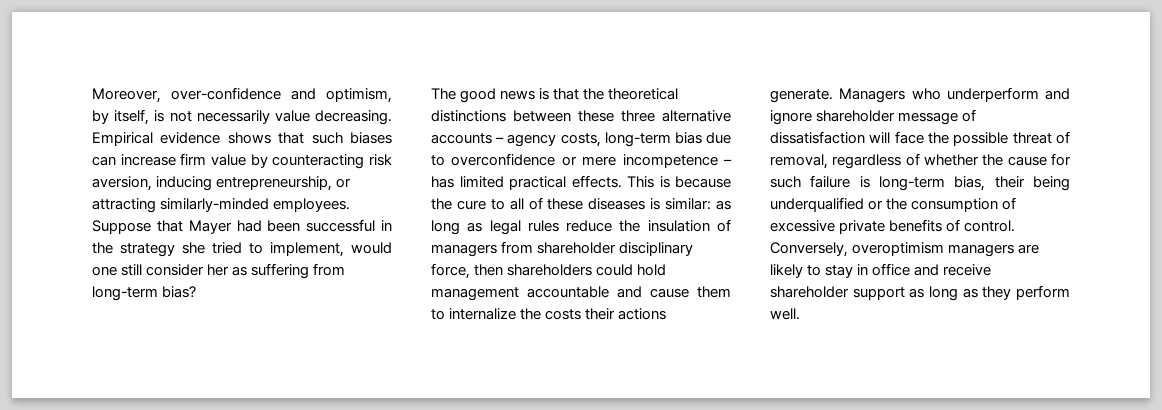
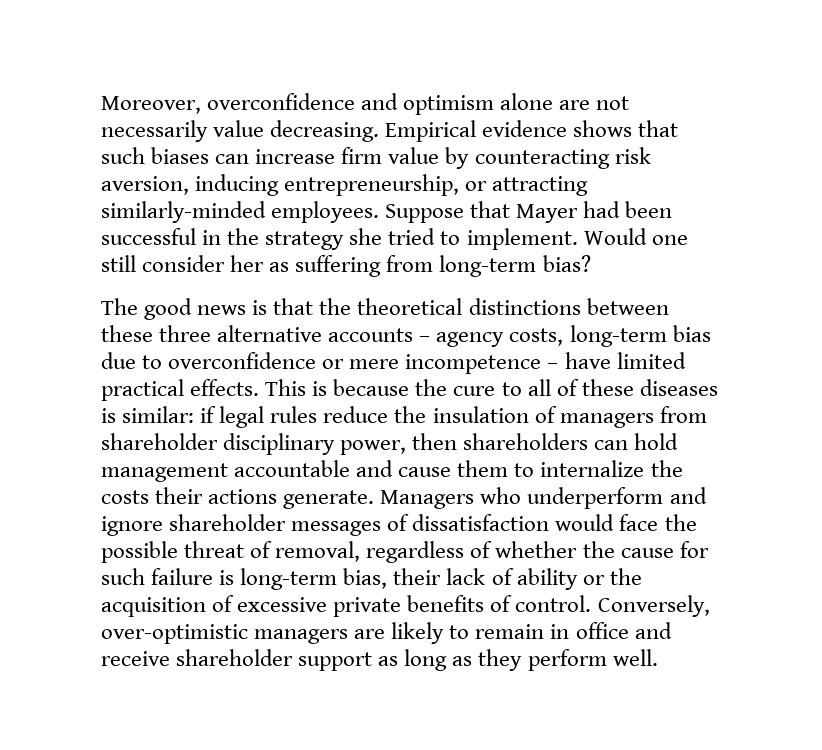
- Moreover, over-confidence and optimism, by itself, is not necessarily value decreasing.
+ Moreover, overconfidence and optimism alone are not necessarily value decreasing.
- Suppose that Mayer had been successful in the strategy she tried to implement, would one still consider her as suffering from long-term bias?
+ Suppose that Mayer had been successful in the strategy she tried to implement. Would one still consider her as suffering from long-term bias?
- The good news is that the theoretical distinctions between these three alternative accounts – agency costs, long-term bias due to overconfidence or mere incompetence – has limited practical effects.
+ The good news is that the theoretical distinctions between these three alternative accounts – agency costs, long-term bias due to overconfidence or mere incompetence – have limited practical effects.
- This is because the cure to all of these diseases is similar: as long as legal rules reduce the insulation of managers from shareholder disciplinary force, then shareholders could hold management accountable and cause them to internalize the costs their actions generate.
+ This is because the cure to all of these diseases is similar: if legal rules reduce the insulation of managers from shareholder disciplinary power, then shareholders can hold management accountable and cause them to internalize the costs their actions generate.
- Managers who underperform and ignore shareholder message of dissatisfaction will face the possible threat of removal, regardless of whether the cause for such failure is long-term bias, their being underqualified or the consumption of excessive private benefits of control.
+ Managers who underperform and ignore shareholder messages of dissatisfaction would face the possible threat of removal, regardless of whether the cause for such failure is long-term bias, their lack of ability or the acquisition of excessive private benefits of control.
- Conversely, overoptimism managers are likely to stay in office and receive shareholder support as long as they perform well.
+ Conversely, over-optimistic managers are likely to remain in office and receive shareholder support as long as they perform well.

